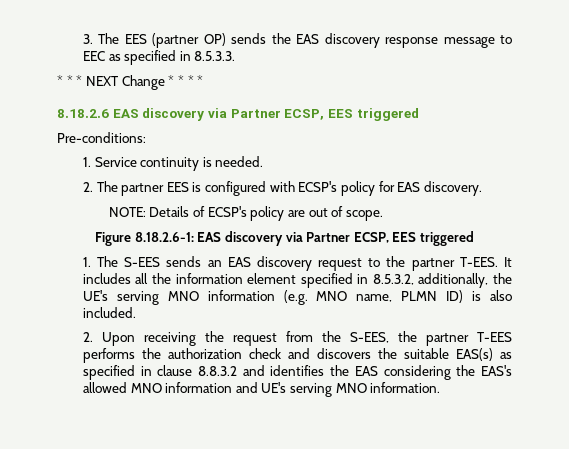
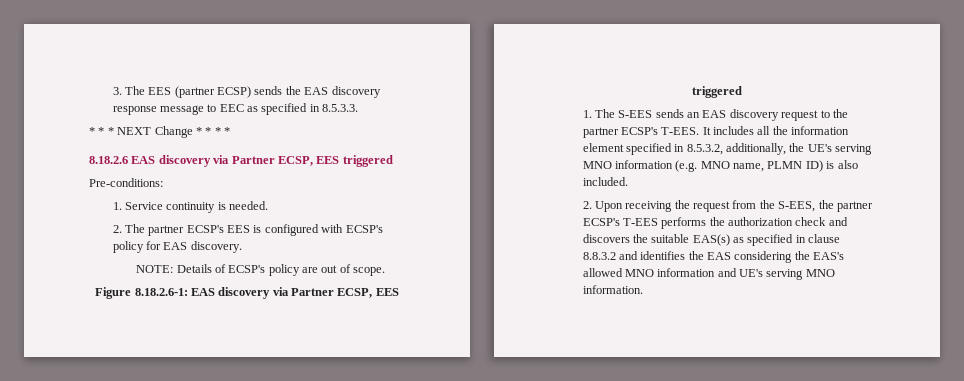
- 3. The EES (partner OP) sends the EAS discovery response message to EEC as specified in 8.5.3.3.
+ 3. The EES (partner ECSP) sends the EAS discovery response message to EEC as specified in 8.5.3.3.
- 2. The partner EES is configured with ECSP's policy for EAS discovery.
+ 2. The partner ECSP's EES is configured with ECSP's policy for EAS discovery.
- 1. The S-EES sends an EAS discovery request to the partner T-EES.
+ 1. The S-EES sends an EAS discovery request to the partner ECSP's T-EES.
- 2. Upon receiving the request from the S-EES, the partner T-EES performs the authorization check and discovers the suitable EAS(s) as specified in clause 8.8.3.2 and identifies the EAS considering the EAS's allowed MNO information and UE's serving MNO information.
+ 2. Upon receiving the request from the S-EES, the partner ECSP's T-EES performs the authorization check and discovers the suitable EAS(s) as specified in clause 8.8.3.2 and identifies the EAS considering the EAS's allowed MNO information and UE's serving MNO information.

